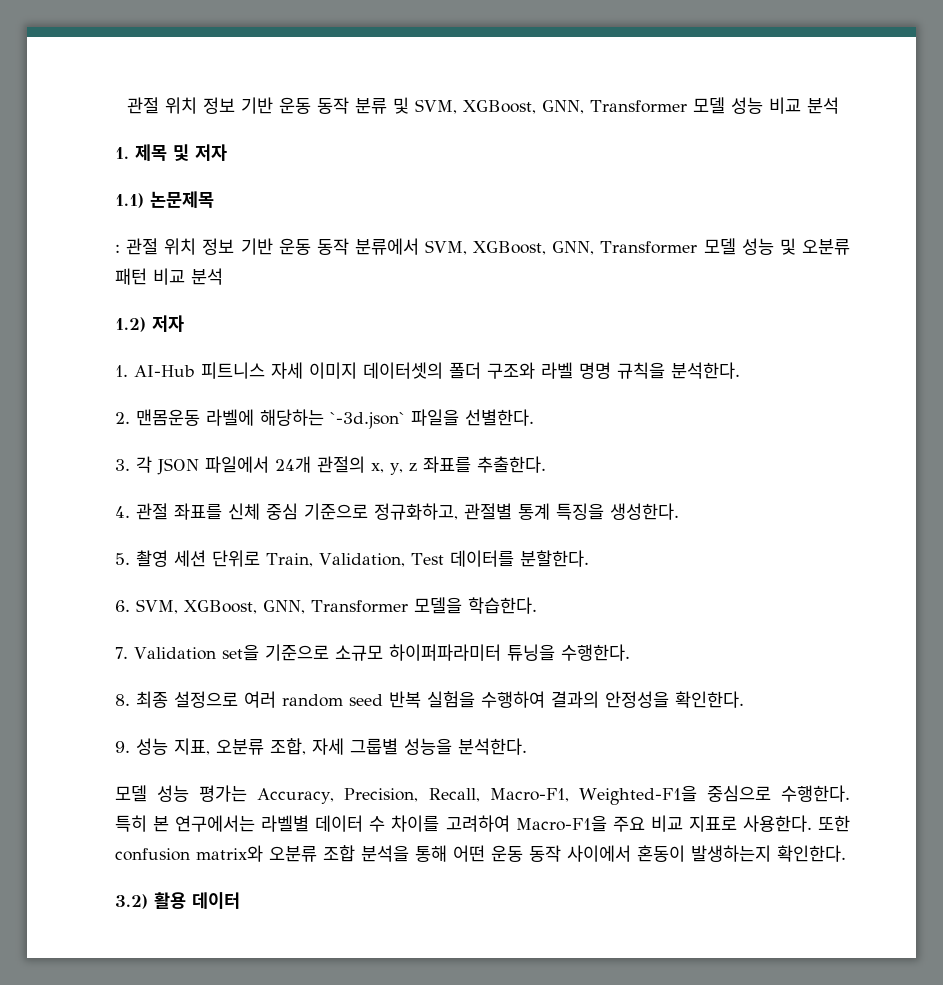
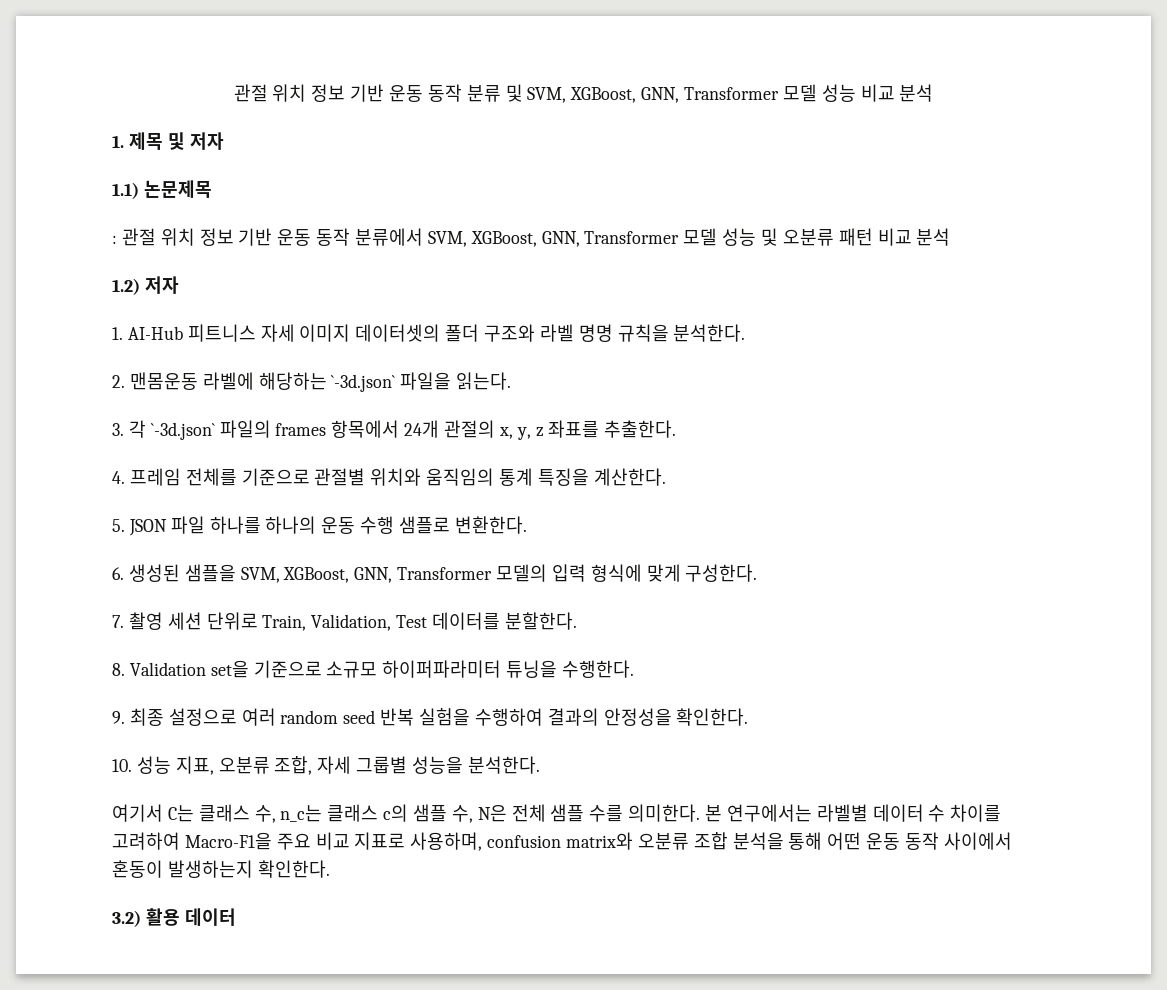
- 2. 맨몸운동 라벨에 해당하는 `-3d.json` 파일을 선별한다.
+ 2. 맨몸운동 라벨에 해당하는 `-3d.json` 파일을 읽는다.
- 3. 각 JSON 파일에서 24개 관절의 x, y, z 좌표를 추출한다.
+ 3. 각 `-3d.json` 파일의 frames 항목에서 24개 관절의 x, y, z 좌표를 추출한다.
- 4. 관절 좌표를 신체 중심 기준으로 정규화하고, 관절별 통계 특징을 생성한다.
+ 4. 프레임 전체를 기준으로 관절별 위치와 움직임의 통계 특징을 계산한다.
- 5. 촬영 세션 단위로 Train, Validation, Test 데이터를 분할한다.
+ 5. JSON 파일 하나를 하나의 운동 수행 샘플로 변환한다.
+ 6. 생성된 샘플을 SVM, XGBoost, GNN, Transformer 모델의 입력 형식에 맞게 구성한다.
+ 7. 촬영 세션 단위로 Train, Validation, Test 데이터를 분할한다.
- 6. SVM, XGBoost, GNN, Transformer 모델을 학습한다.
- 7. Validation set을 기준으로 소규모 하이퍼파라미터 튜닝을 수행한다.
+ 8. Validation set을 기준으로 소규모 하이퍼파라미터 튜닝을 수행한다.
- 8. 최종 설정으로 여러 random seed 반복 실험을 수행하여 결과의 안정성을 확인한다.
+ 9. 최종 설정으로 여러 random seed 반복 실험을 수행하여 결과의 안정성을 확인한다.
- 9. 성능 지표, 오분류 조합, 자세 그룹별 성능을 분석한다.
+ 10. 성능 지표, 오분류 조합, 자세 그룹별 성능을 분석한다.
- 모델 성능 평가는 Accuracy, Precision, Recall, Macro-F1, Weighted-F1을 중심으로 수행한다. 특히 본 연구에서는 라벨별 데이터 수 차이를 고려하여 Macro-F1을 주요 비교 지표로 사용한다. 또한 confusion matrix와 오분류 조합 분석을 통해 어떤 운동 동작 사이에서 혼동이 발생하는지 확인한다.
+ 여기서 C는 클래스 수, n_c는 클래스 c의 샘플 수, N은 전체 샘플 수를 의미한다. 본 연구에서는 라벨별 데이터 수 차이를 고려하여 Macro-F1을 주요 비교 지표로 사용하며, confusion matrix와 오분류 조합 분석을 통해 어떤 운동 동작 사이에서 혼동이 발생하는지 확인한다.

